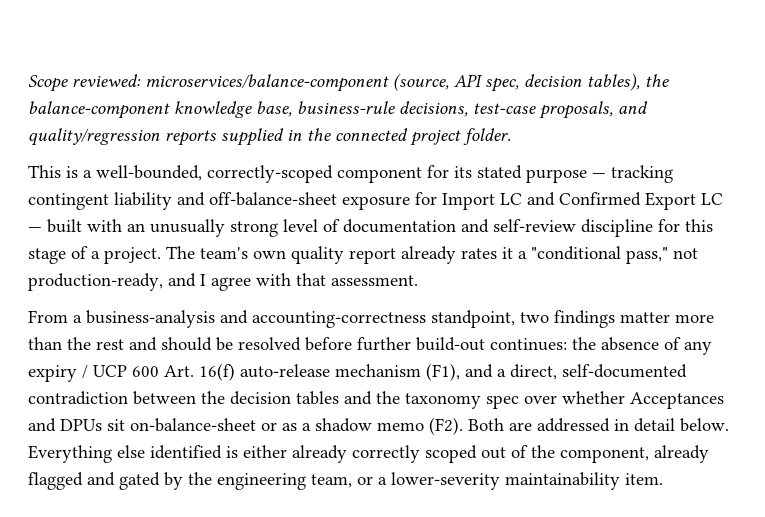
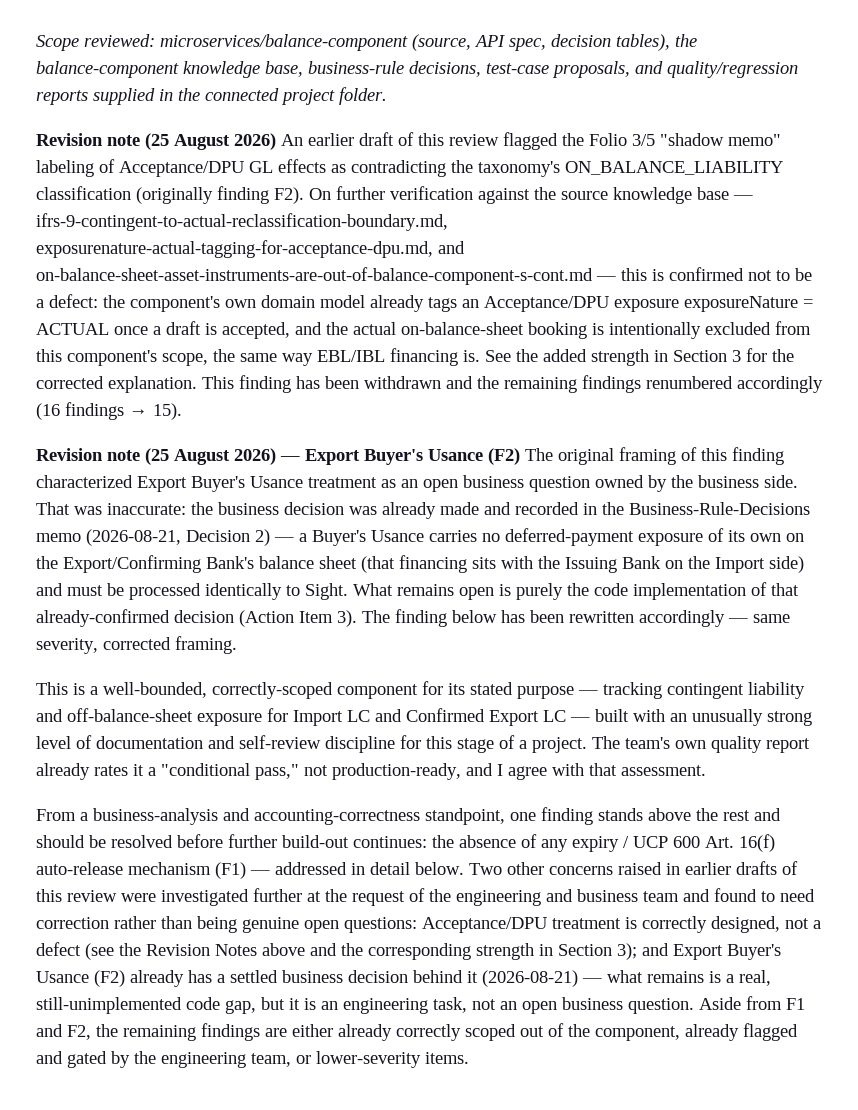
+ Revision note (25 August 2026) An earlier draft of this review flagged the Folio 3/5 "shadow memo" labeling of Acceptance/DPU GL effects as contradicting the taxonomy's ON_BALANCE_LIABILITY classification (originally finding F2). On further verification against the source knowledge base — ifrs-9-contingent-to-actual-reclassification-boundary.md, exposurenature-actual-tagging-for-acceptance-dpu.md, and on-balance-sheet-asset-instruments-are-out-of-balance-component-s-cont.md — this is confirmed not to be a defect: the component's own domain model already tags an Acceptance/DPU exposure exposureNature = ACTUAL once a draft is accepted, and the actual on-balance-sheet booking is intentionally excluded from this component's scope, the same way EBL/IBL financing is. See the added strength in Section 3 for the corrected explanation. This finding has been withdrawn and the remaining findings renumbered accordingly (16 findings → 15).
+ Revision note (25 August 2026) — Export Buyer's Usance (F2) The original framing of this finding characterized Export Buyer's Usance treatment as an open business question owned by the business side. That was inaccurate: the business decision was already made and recorded in the Business-Rule-Decisions memo (2026-08-21, Decision 2) — a Buyer's Usance carries no deferred-payment exposure of its own on the Export/Confirming Bank's balance sheet (that financing sits with the Issuing Bank on the Import side) and must be processed identically to Sight. What remains open is purely the code implementation of that already-confirmed decision (Action Item 3). The finding below has been rewritten accordingly — same severity, corrected framing.
- From a business-analysis and accounting-correctness standpoint, two findings matter more than the rest and should be resolved before further build-out continues: the absence of any expiry / UCP 600 Art. 16(f) auto-release mechanism (F1), and a direct, self-documented contradiction between the decision tables and the taxonomy spec over whether Acceptances and DPUs sit on-balance-sheet or as a shadow memo (F2). Both are addressed in detail below. Everything else identified is either already correctly scoped out of the component, already flagged and gated by the engineering team, or a lower-severity maintainability item.
+ From a business-analysis and accounting-correctness standpoint, one finding stands above the rest and should be resolved before further build-out continues: the absence of any expiry / UCP 600 Art. 16(f) auto-release mechanism (F1) — addressed in detail below. Two other concerns raised in earlier drafts of this review were investigated further at the request of the engineering and business team and found to need correction rather than being genuine open questions: Acceptance/DPU treatment is correctly designed, not a defect (see the Revision Notes above and the corresponding strength in Section 3); and Export Buyer's Usance (F2) already has a settled business decision behind it (2026-08-21) — what remains is a real, still-unimplemented code gap, but it is an engineering task, not an open business question. Aside from F1 and F2, the remaining findings are either already correctly scoped out of the component, already flagged and gated by the engineering team, or lower-severity items.

